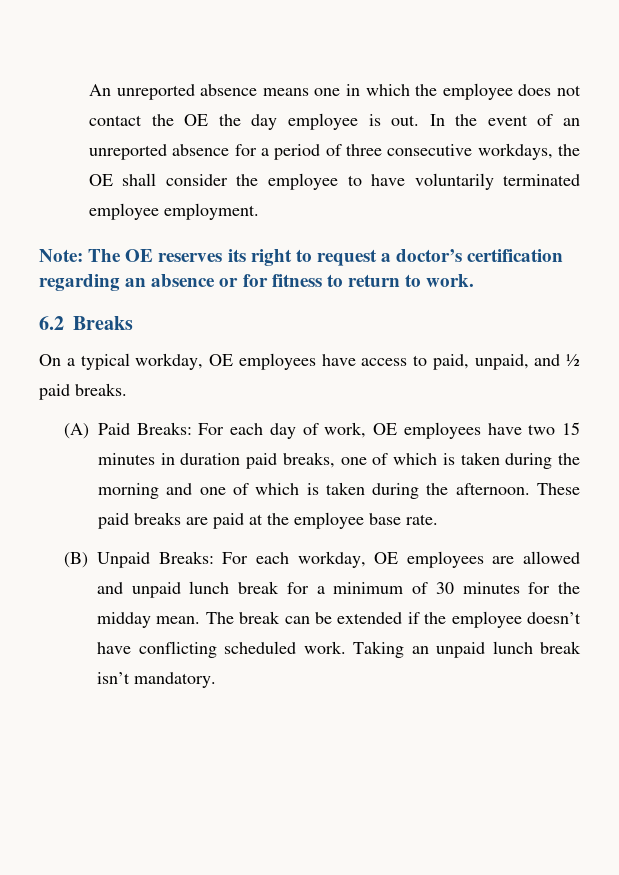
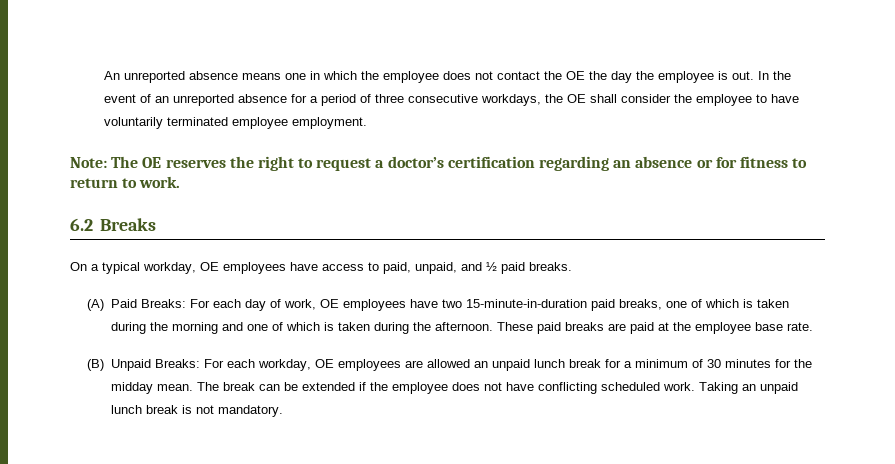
- An unreported absence means one in which the employee does not contact the OE the day employee is out.
+ An unreported absence means one in which the employee does not contact the OE the day the employee is out.
- Note: The OE reserves its right to request a doctor’s certification regarding an absence or for fitness to return to work.
+ Note: The OE reserves the right to request a doctor’s certification regarding an absence or for fitness to return to work.
- (A) Paid Breaks: For each day of work, OE employees have two 15 minutes in duration paid breaks, one of which is taken during the morning and one of which is taken during the afternoon.
+ (A) Paid Breaks: For each day of work, OE employees have two 15-minute-in-duration paid breaks, one of which is taken during the morning and one of which is taken during the afternoon.
- (B) Unpaid Breaks: For each workday, OE employees are allowed and unpaid lunch break for a minimum of 30 minutes for the midday mean.
+ (B) Unpaid Breaks: For each workday, OE employees are allowed an unpaid lunch break for a minimum of 30 minutes for the midday mean.
- The break can be extended if the employee doesn’t have conflicting scheduled work.
+ The break can be extended if the employee does not have conflicting scheduled work.
- Taking an unpaid lunch break isn’t mandatory.
+ Taking an unpaid lunch break is not mandatory.

